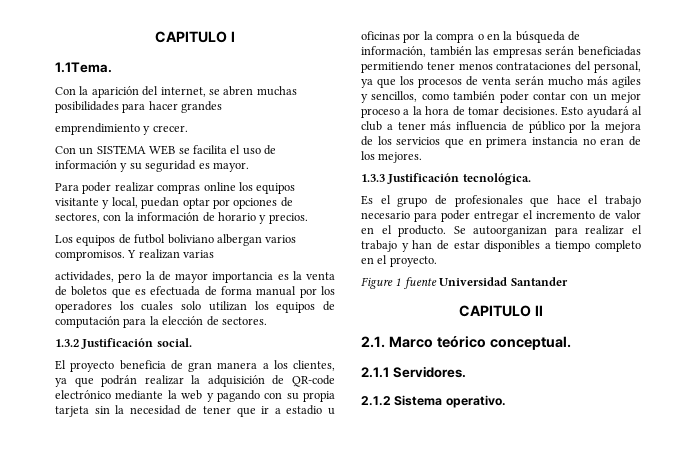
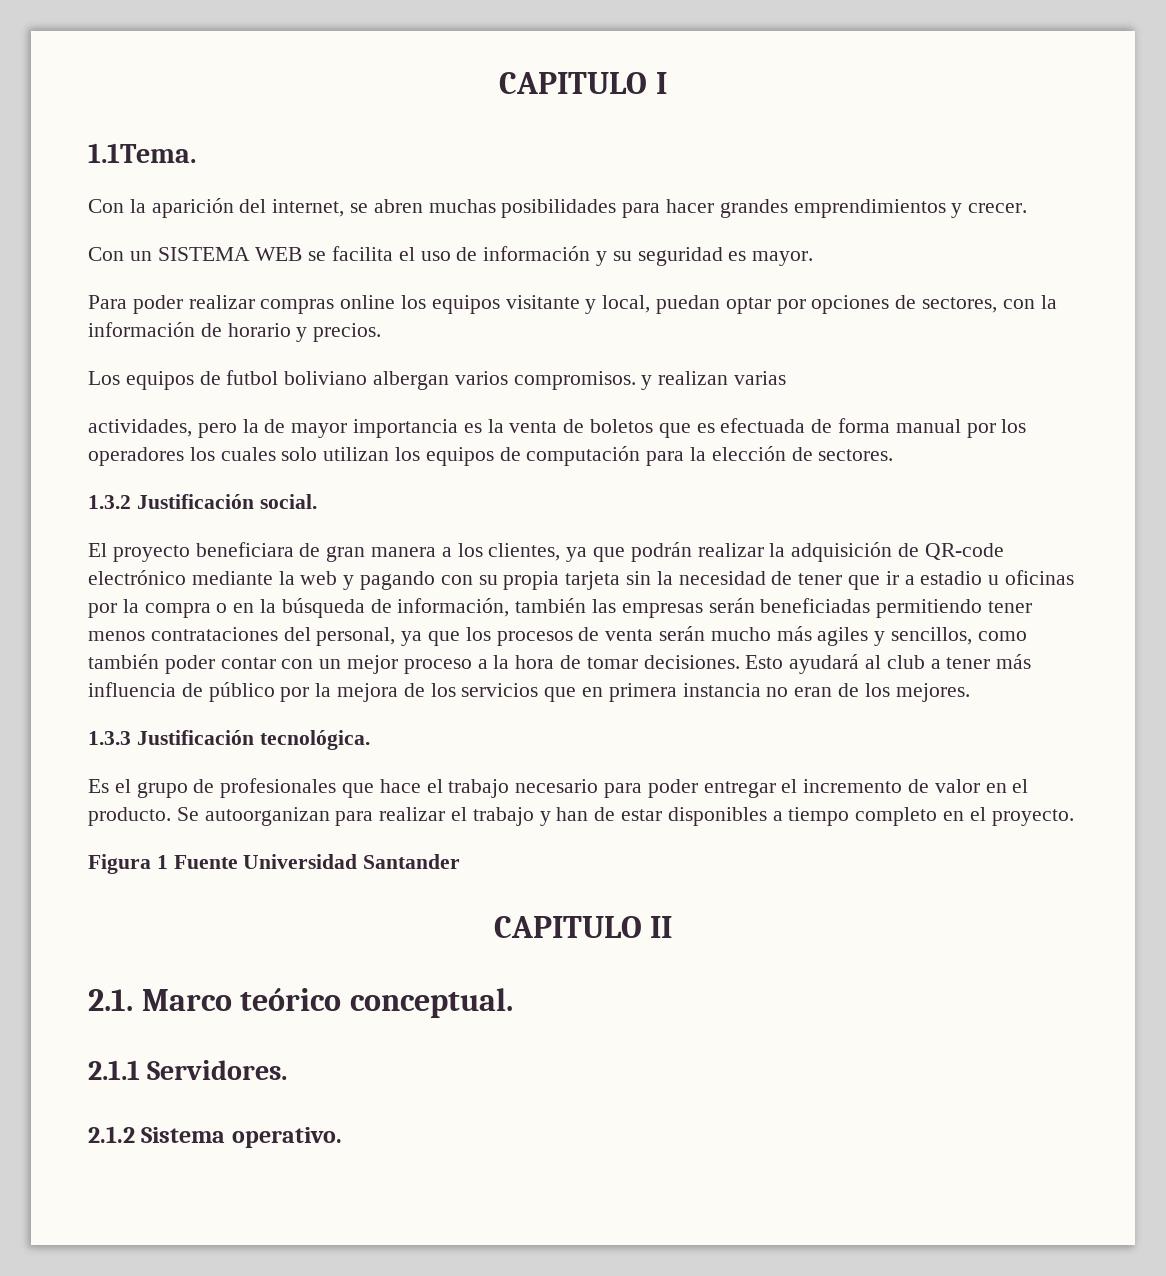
- Con la aparición del internet, se abren muchas posibilidades para hacer grandes
- emprendimiento y crecer.
+ Con la aparición del internet, se abren muchas posibilidades para hacer grandes emprendimientos y crecer.
- Los equipos de futbol boliviano albergan varios compromisos. Y realizan varias
+ Los equipos de futbol boliviano albergan varios compromisos. y realizan varias
- El proyecto beneficia de gran manera a los clientes, ya que podrán realizar la adquisición de QR-code electrónico mediante la web y pagando con su propia tarjeta sin la necesidad de tener que ir a estadio u oficinas por la compra o en la búsqueda de información, también las empresas serán beneficiadas permitiendo tener menos contrataciones del personal, ya que los procesos de venta serán mucho más agiles y sencillos, como también poder contar con un mejor proceso a la hora de tomar decisiones.
+ El proyecto beneficiara de gran manera a los clientes, ya que podrán realizar la adquisición de QR-code electrónico mediante la web y pagando con su propia tarjeta sin la necesidad de tener que ir a estadio u oficinas por la compra o en la búsqueda de información, también las empresas serán beneficiadas permitiendo tener menos contrataciones del personal, ya que los procesos de venta serán mucho más agiles y sencillos, como también poder contar con un mejor proceso a la hora de tomar decisiones.
- Figure 1 fuente Universidad Santander
+ Figura 1 Fuente Universidad Santander

